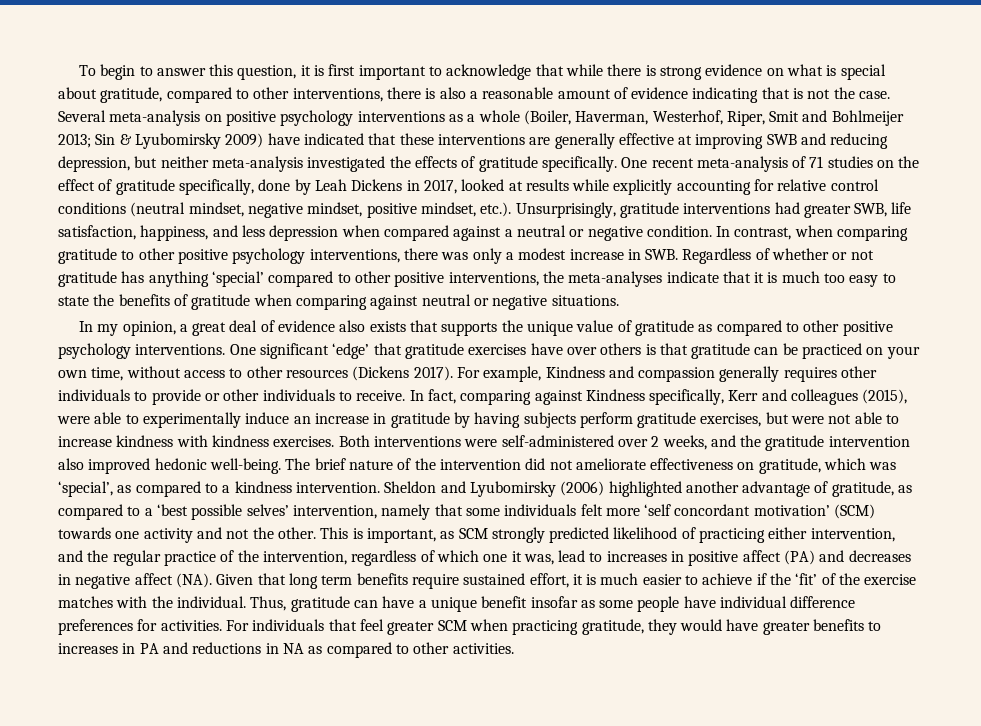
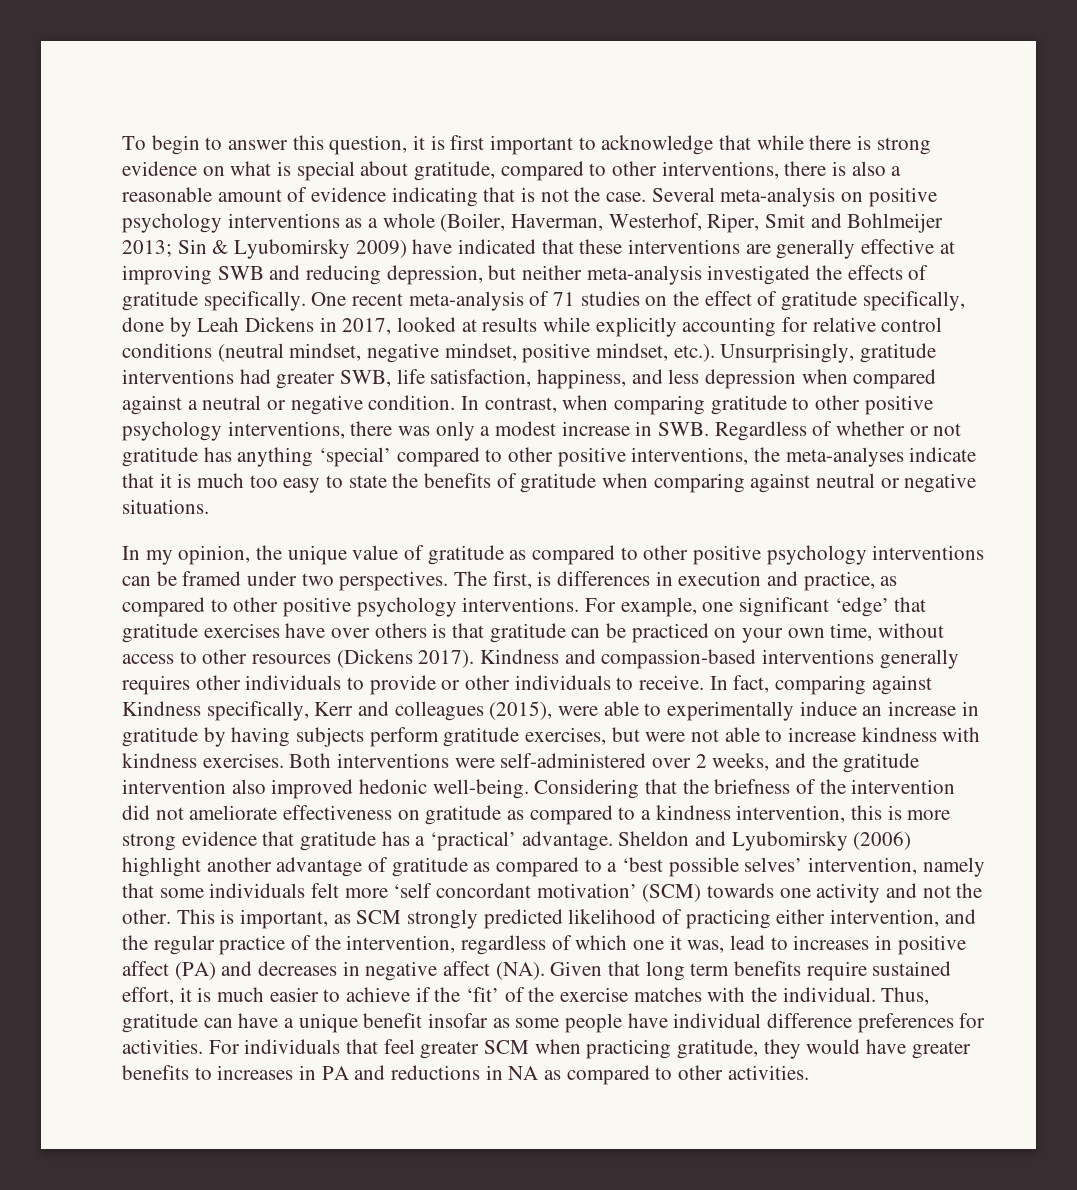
- In my opinion, a great deal of evidence also exists that supports the unique value of gratitude as compared to other positive psychology interventions. One significant ‘edge’ that gratitude exercises have over others is that gratitude can be practiced on your own time, without access to other resources (Dickens 2017).
+ In my opinion, the unique value of gratitude as compared to other positive psychology interventions can be framed under two perspectives. The first, is differences in execution and practice, as compared to other positive psychology interventions. For example, one significant ‘edge’ that gratitude exercises have over others is that gratitude can be practiced on your own time, without access to other resources (Dickens 2017).
- For example, Kindness and compassion generally requires other individuals to provide or other individuals to receive.
+ Kindness and compassion-based interventions generally requires other individuals to provide or other individuals to receive.
- The brief nature of the intervention did not ameliorate effectiveness on gratitude, which was ‘special’, as compared to a kindness intervention.
+ Considering that the briefness of the intervention did not ameliorate effectiveness on gratitude as compared to a kindness intervention, this is more strong evidence that gratitude has a ‘practical’ advantage.
- Sheldon and Lyubomirsky (2006) highlighted another advantage of gratitude, as compared to a ‘best possible selves’ intervention, namely that some individuals felt more ‘self concordant motivation’ (SCM) towards one activity and not the other.
+ Sheldon and Lyubomirsky (2006) highlight another advantage of gratitude as compared to a ‘best possible selves’ intervention, namely that some individuals felt more ‘self concordant motivation’ (SCM) towards one activity and not the other.

